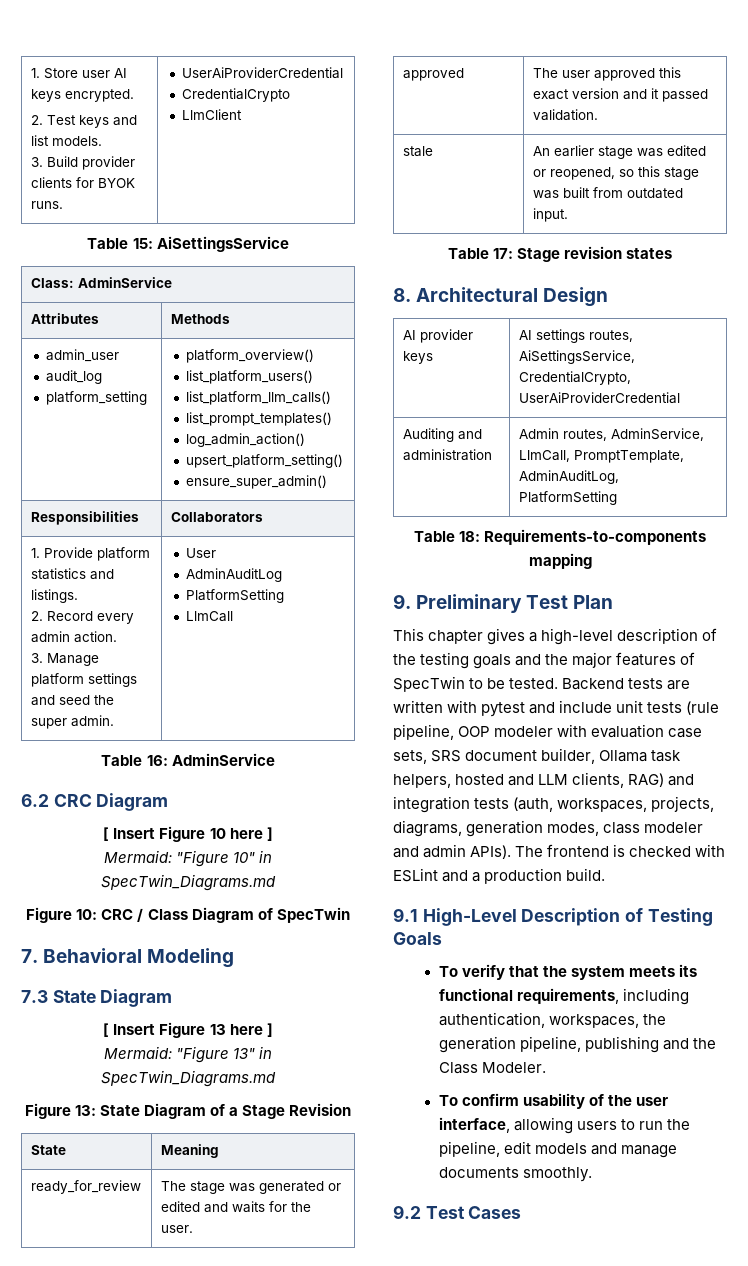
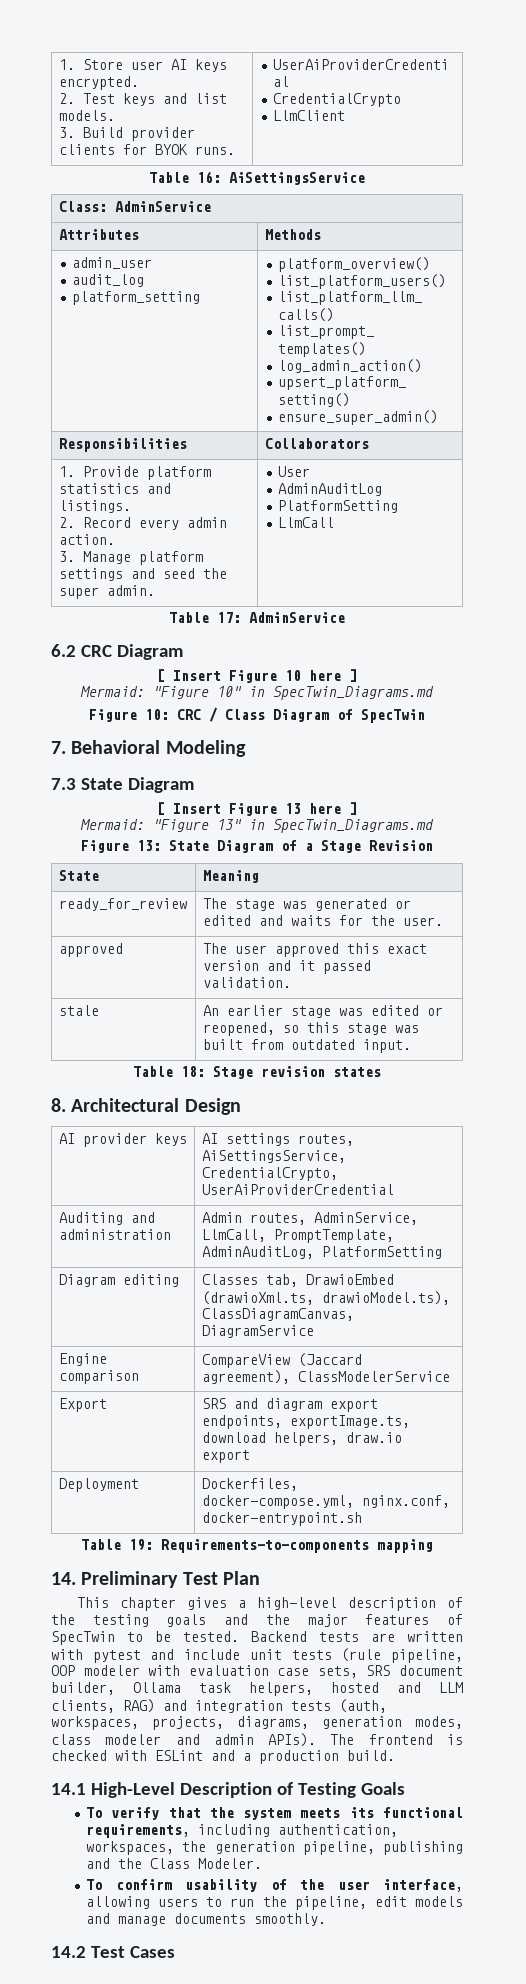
- Table 15: AiSettingsService
+ Table 16: AiSettingsService
- Table 16: AdminService
+ Table 17: AdminService
- Table 17: Stage revision states
+ Table 18: Stage revision states
- Table 18: Requirements-to-components mapping
+ Diagram editing | Classes tab, DrawioEmbed (drawioXml.ts, drawioModel.ts), ClassDiagramCanvas, DiagramService
+ Engine comparison | CompareView (Jaccard agreement), ClassModelerService
+ Export | SRS and diagram export endpoints, exportImage.ts, download helpers, draw.io export
+ Deployment | Dockerfiles, docker-compose.yml, nginx.conf, docker-entrypoint.sh
+ Table 19: Requirements-to-components mapping
- 9. Preliminary Test Plan
+ 14. Preliminary Test Plan
- 9.1 High-Level Description of Testing Goals
+ 14.1 High-Level Description of Testing Goals
- 9.2 Test Cases
+ 14.2 Test Cases

